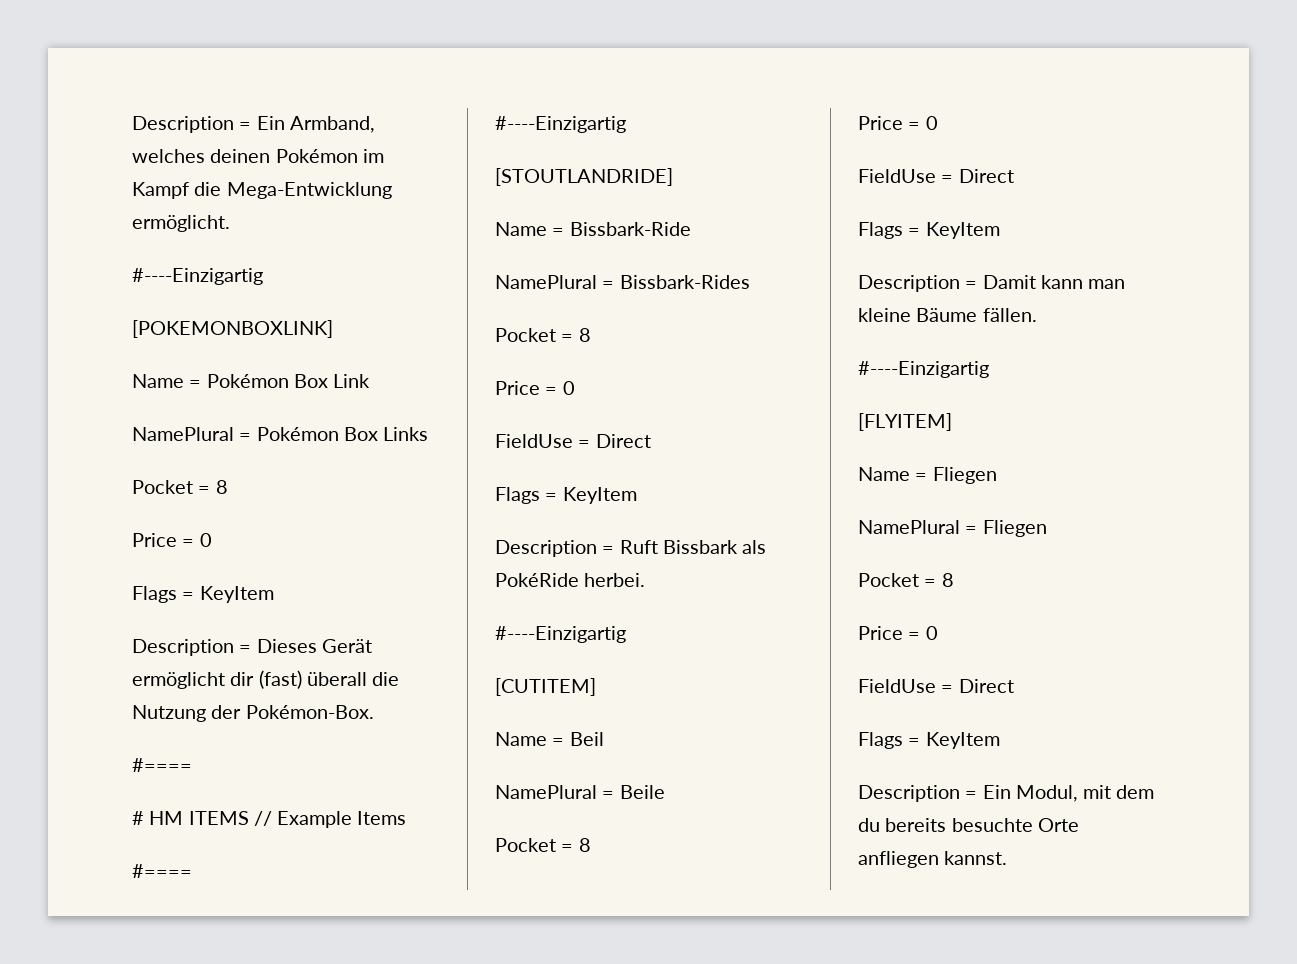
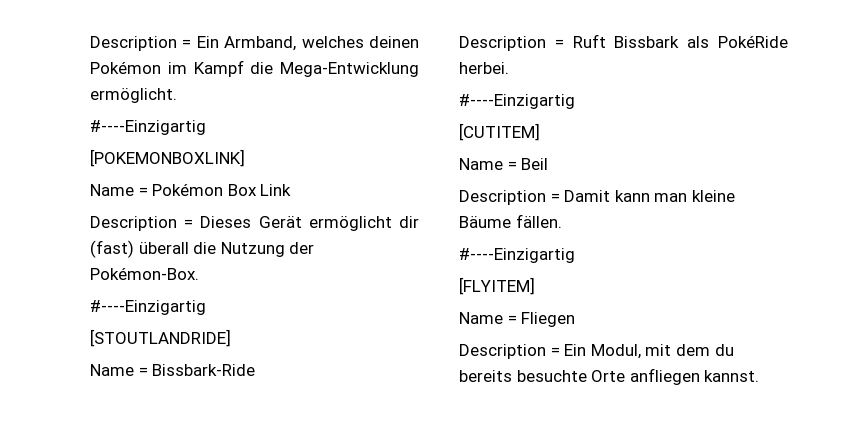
- NamePlural = Pokémon Box Links
- Pocket = 8
- Price = 0
- Flags = KeyItem
  Description = Dieses Gerät ermöglicht dir (fast) überall die Nutzung der Pokémon-Box.
- #====
- # HM ITEMS // Example Items
- #====
- NamePlural = Bissbark-Rides
- Pocket = 8
- Price = 0
- FieldUse = Direct
- Flags = KeyItem
- NamePlural = Beile
- Pocket = 8
- Price = 0
- FieldUse = Direct
- Flags = KeyItem
- NamePlural = Fliegen
- Pocket = 8
- Price = 0
- FieldUse = Direct
- Flags = KeyItem

